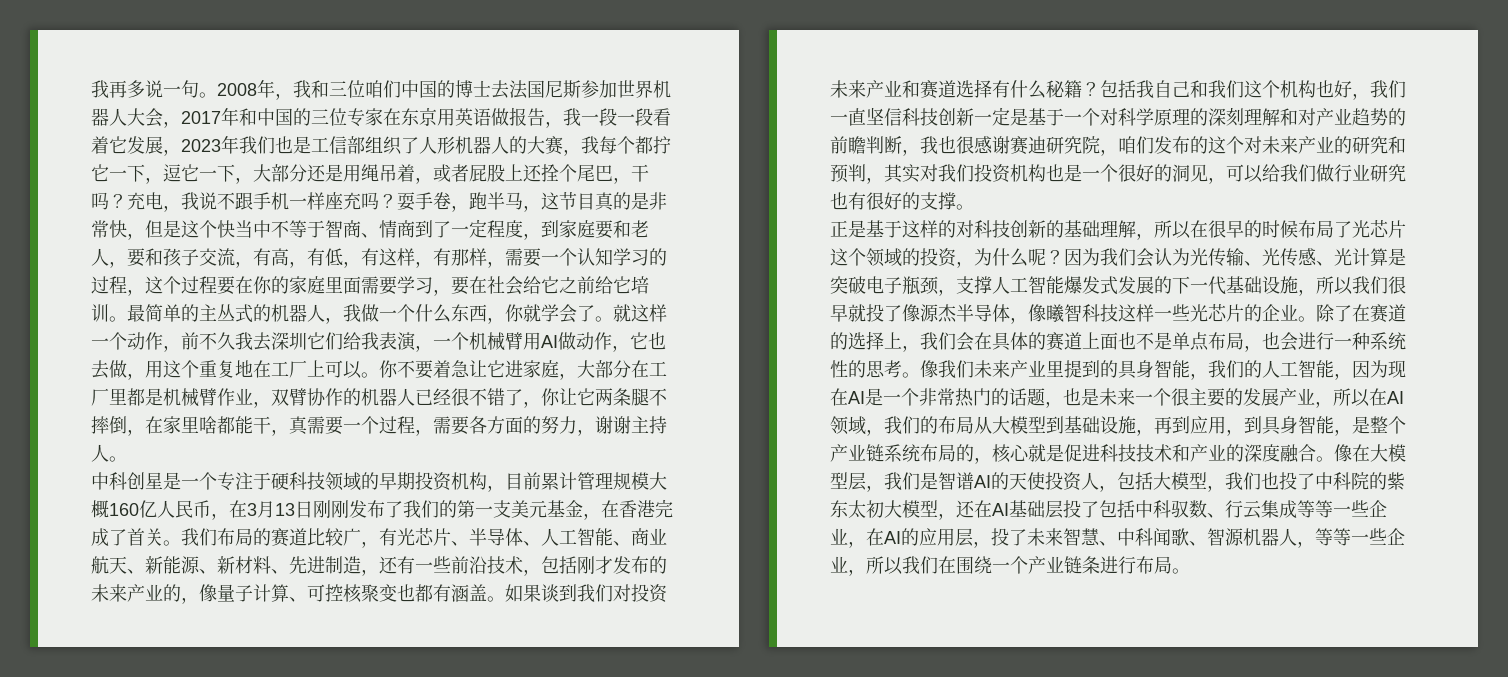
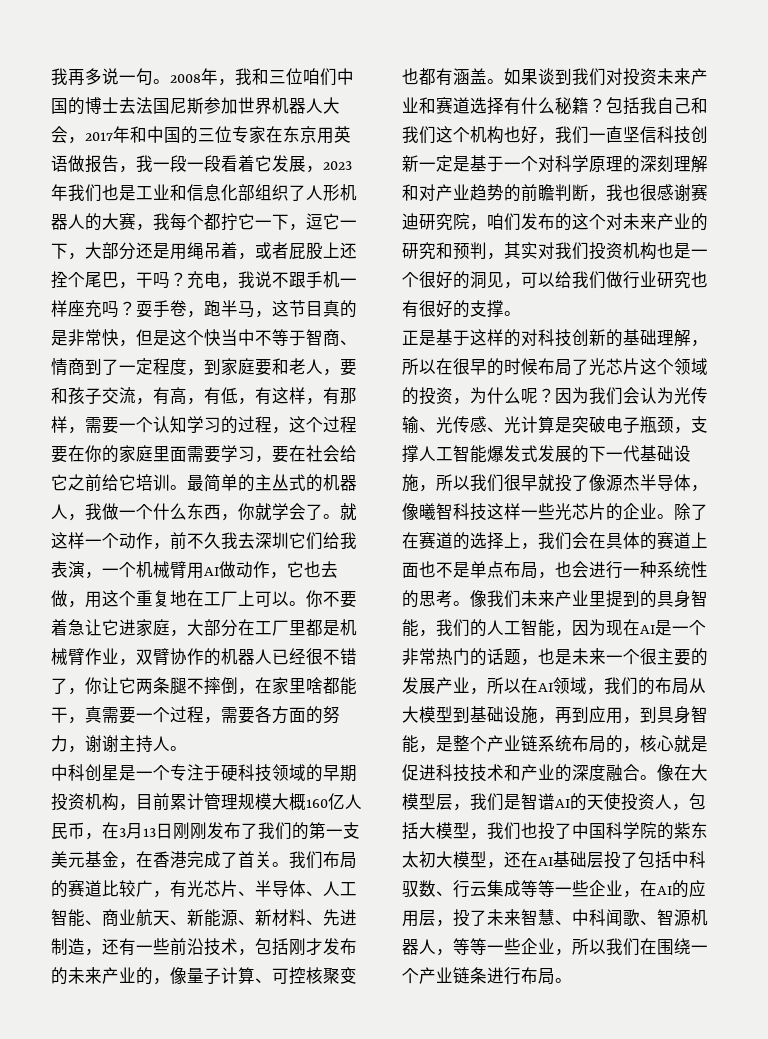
- 2008年，我和三位咱们中国的博士去法国尼斯参加世界机器人大会，2017年和中国的三位专家在东京用英语做报告，我一段一段看着它发展，2023年我们也是工信部组织了人形机器人的大赛，我每个都拧它一下，逗它一下，大部分还是用绳吊着，或者屁股上还拴个尾巴，干吗？
+ 2008年，我和三位咱们中国的博士去法国尼斯参加世界机器人大会，2017年和中国的三位专家在东京用英语做报告，我一段一段看着它发展，2023年我们也是工业和信息化部组织了人形机器人的大赛，我每个都拧它一下，逗它一下，大部分还是用绳吊着，或者屁股上还拴个尾巴，干吗？
- 像在大模型层，我们是智谱AI的天使投资人，包括大模型，我们也投了中科院的紫东太初大模型，还在AI基础层投了包括中科驭数、行云集成等等一些企业，在AI的应用层，投了未来智慧、中科闻歌、智源机器人，等等一些企业，所以我们在围绕一个产业链条进行布局。
+ 像在大模型层，我们是智谱AI的天使投资人，包括大模型，我们也投了中国科学院的紫东太初大模型，还在AI基础层投了包括中科驭数、行云集成等等一些企业，在AI的应用层，投了未来智慧、中科闻歌、智源机器人，等等一些企业，所以我们在围绕一个产业链条进行布局。

